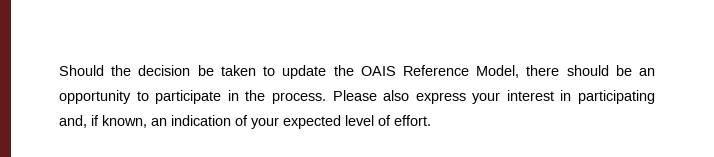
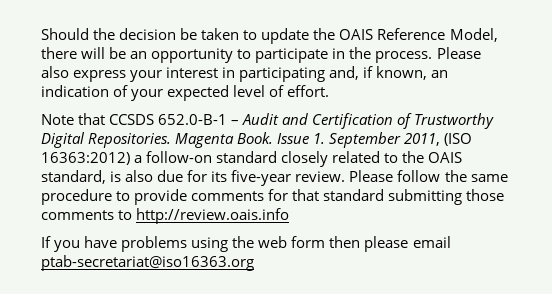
- Should the decision be taken to update the OAIS Reference Model, there should be an opportunity to participate in the process.
+ Should the decision be taken to update the OAIS Reference Model, there will be an opportunity to participate in the process.
+ Note that CCSDS 652.0-B-1 – Audit and Certification of Trustworthy Digital Repositories. Magenta Book. Issue 1. September 2011, (ISO 16363:2012) a follow-on standard closely related to the OAIS standard, is also due for its five-year review. Please follow the same procedure to provide comments for that standard submitting those comments to http://review.oais.info
+ If you have problems using the web form then please email ptab-secretariat@iso16363.org

